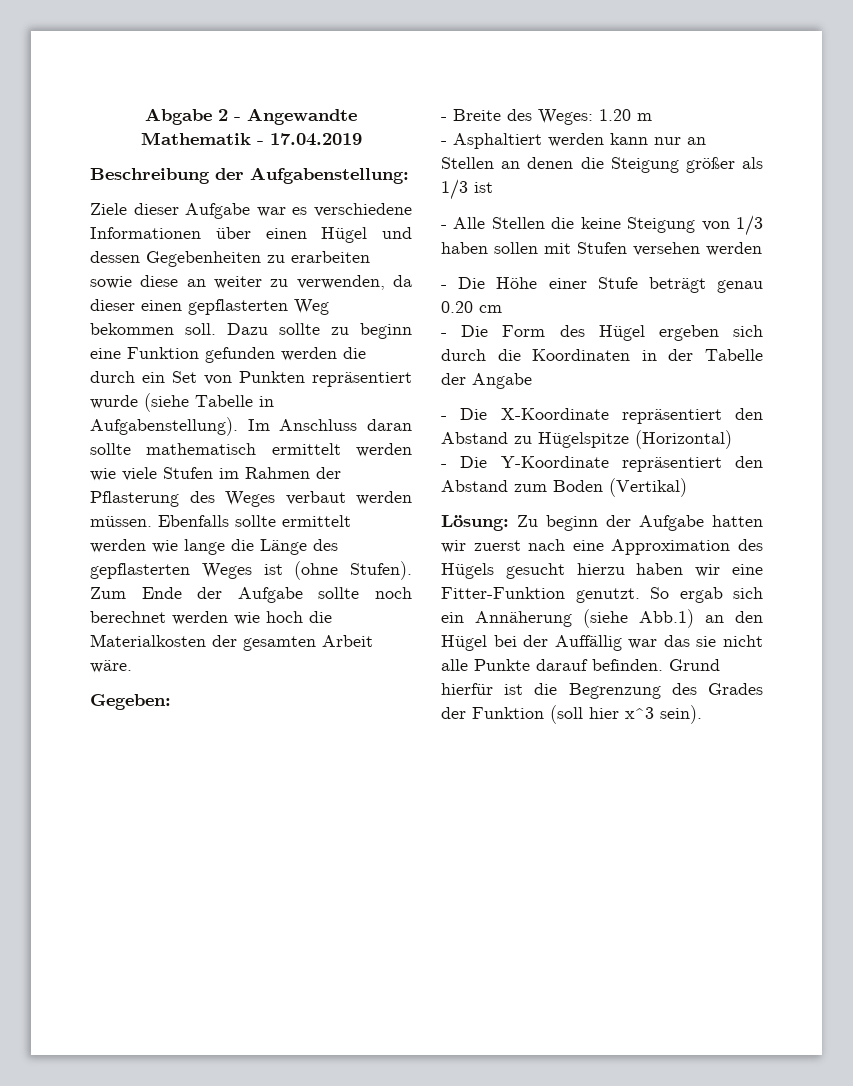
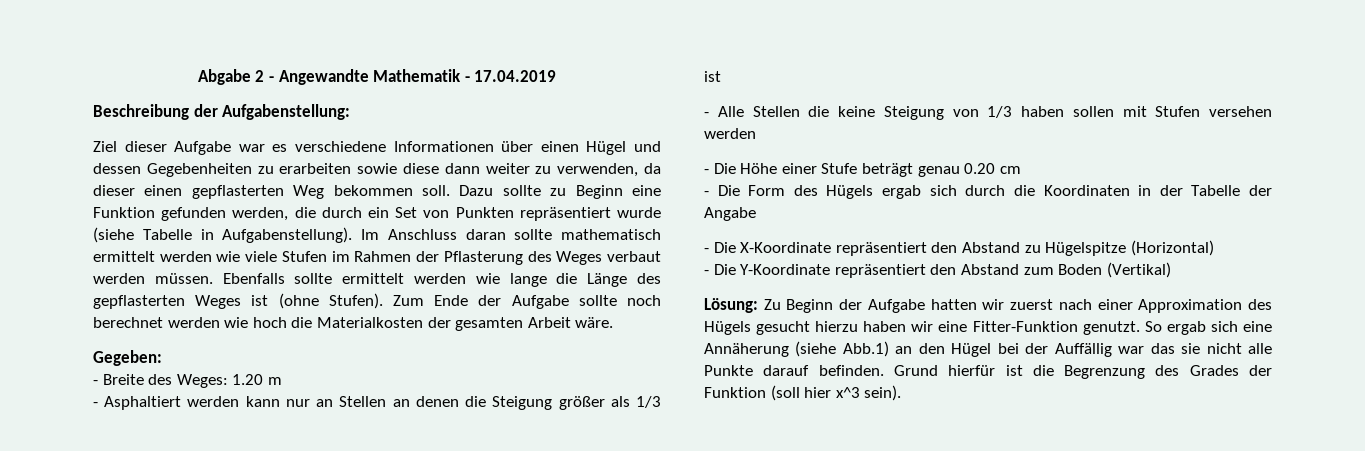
- Ziele dieser Aufgabe war es verschiedene Informationen über einen Hügel und dessen Gegebenheiten zu erarbeiten sowie diese an weiter zu verwenden, da dieser einen gepflasterten Weg bekommen soll.
+ Ziel dieser Aufgabe war es verschiedene Informationen über einen Hügel und dessen Gegebenheiten zu erarbeiten sowie diese dann weiter zu verwenden, da dieser einen gepflasterten Weg bekommen soll.
- Dazu sollte zu beginn eine Funktion gefunden werden die durch ein Set von Punkten repräsentiert wurde (siehe Tabelle in Aufgabenstellung).
+ Dazu sollte zu Beginn eine Funktion gefunden werden, die durch ein Set von Punkten repräsentiert wurde (siehe Tabelle in Aufgabenstellung).
- - Die Form des Hügel ergeben sich durch die Koordinaten in der Tabelle der Angabe
+ - Die Form des Hügels ergab sich durch die Koordinaten in der Tabelle der Angabe
- Lösung: Zu beginn der Aufgabe hatten wir zuerst nach eine Approximation des Hügels gesucht hierzu haben wir eine Fitter-Funktion genutzt.
+ Lösung: Zu Beginn der Aufgabe hatten wir zuerst nach einer Approximation des Hügels gesucht hierzu haben wir eine Fitter-Funktion genutzt.
- So ergab sich ein Annäherung (siehe Abb.1) an den Hügel bei der Auffällig war das sie nicht alle Punkte darauf befinden.
+ So ergab sich eine Annäherung (siehe Abb.1) an den Hügel bei der Auffällig war das sie nicht alle Punkte darauf befinden.

